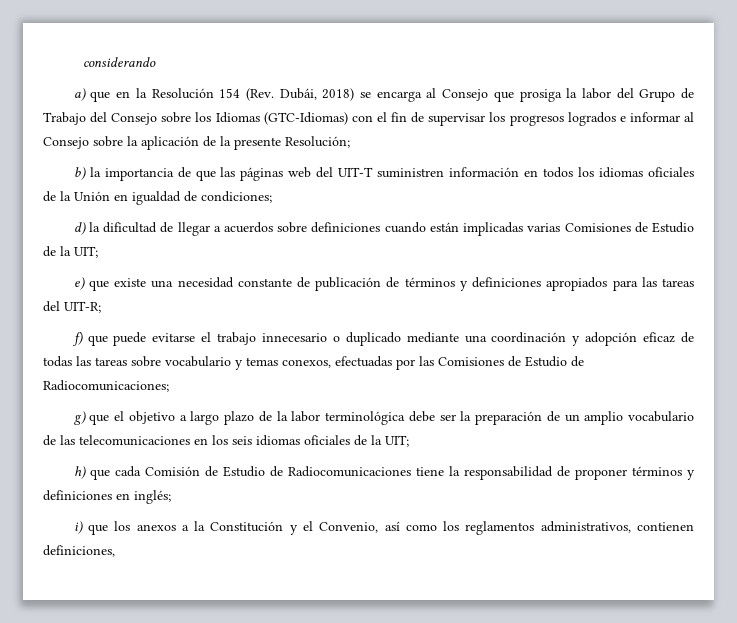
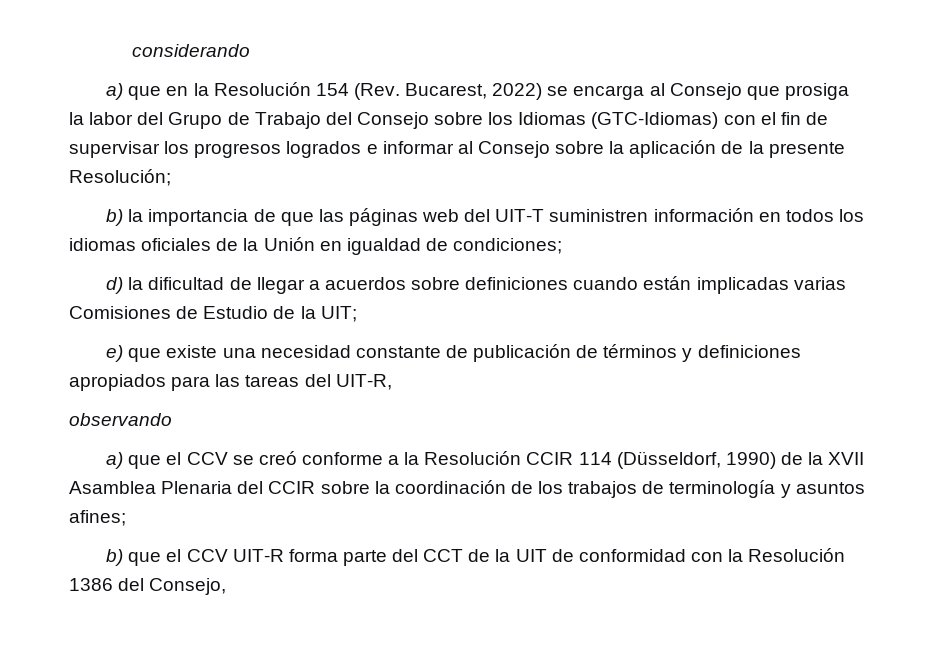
- a) que en la Resolución 154 (Rev. Dubái, 2018) se encarga al Consejo que prosiga la labor del Grupo de Trabajo del Consejo sobre los Idiomas (GTC-Idiomas) con el fin de supervisar los progresos logrados e informar al Consejo sobre la aplicación de la presente Resolución;
+ a) que en la Resolución 154 (Rev. Bucarest, 2022) se encarga al Consejo que prosiga la labor del Grupo de Trabajo del Consejo sobre los Idiomas (GTC-Idiomas) con el fin de supervisar los progresos logrados e informar al Consejo sobre la aplicación de la presente Resolución;
- e) que existe una necesidad constante de publicación de términos y definiciones apropiados para las tareas del UIT-R;
- f) que puede evitarse el trabajo innecesario o duplicado mediante una coordinación y adopción eficaz de todas las tareas sobre vocabulario y temas conexos, efectuadas por las Comisiones de Estudio de Radiocomunicaciones;
- g) que el objetivo a largo plazo de la labor terminológica debe ser la preparación de un amplio vocabulario de las telecomunicaciones en los seis idiomas oficiales de la UIT;
- h) que cada Comisión de Estudio de Radiocomunicaciones tiene la responsabilidad de proponer términos y definiciones en inglés;
- i) que los anexos a la Constitución y el Convenio, así como los reglamentos administrativos, contienen definiciones,
+ e) que existe una necesidad constante de publicación de términos y definiciones apropiados para las tareas del UIT-R,
+ observando
+ a) que el CCV se creó conforme a la Resolución CCIR 114 (Düsseldorf, 1990) de la XVII Asamblea Plenaria del CCIR sobre la coordinación de los trabajos de terminología y asuntos afines;
+ b) que el CCV UIT-R forma parte del CCT de la UIT de conformidad con la Resolución 1386 del Consejo,

